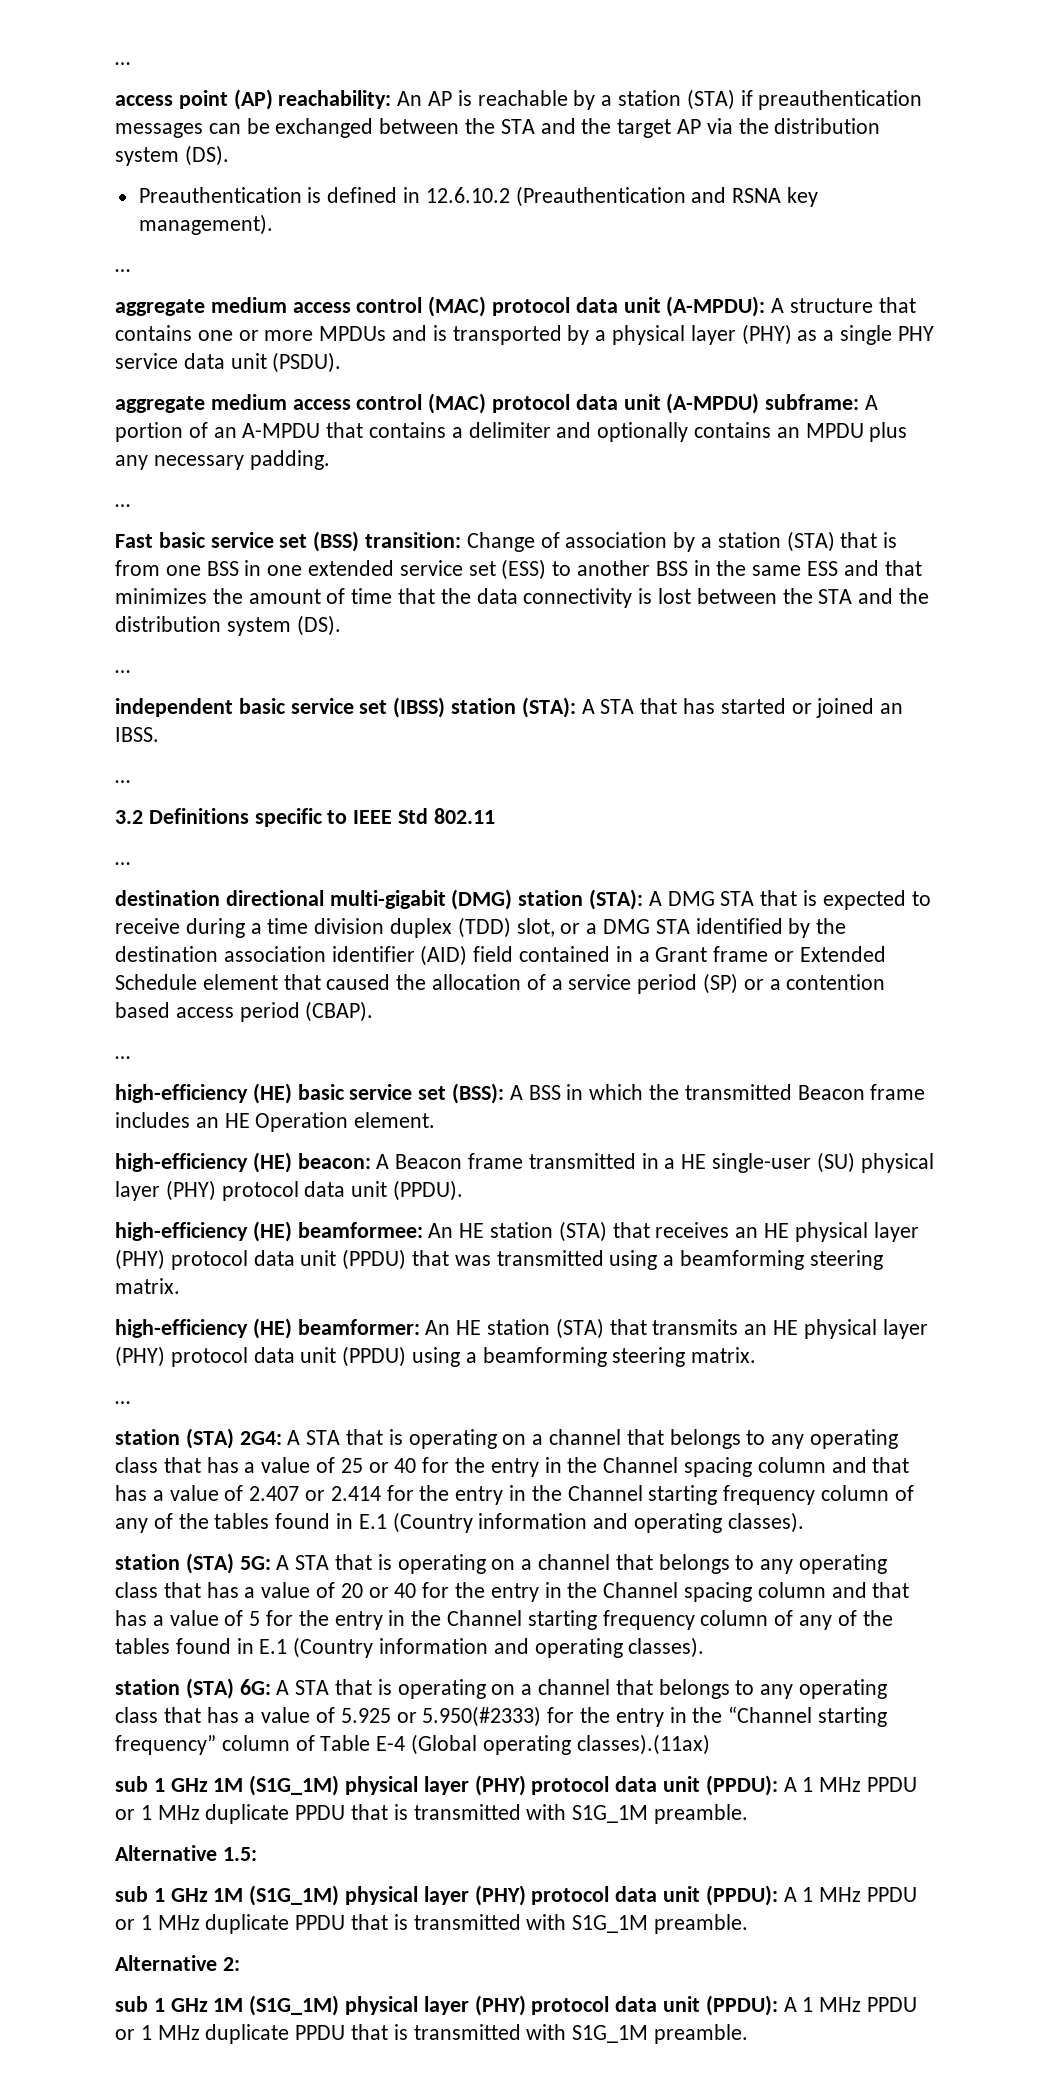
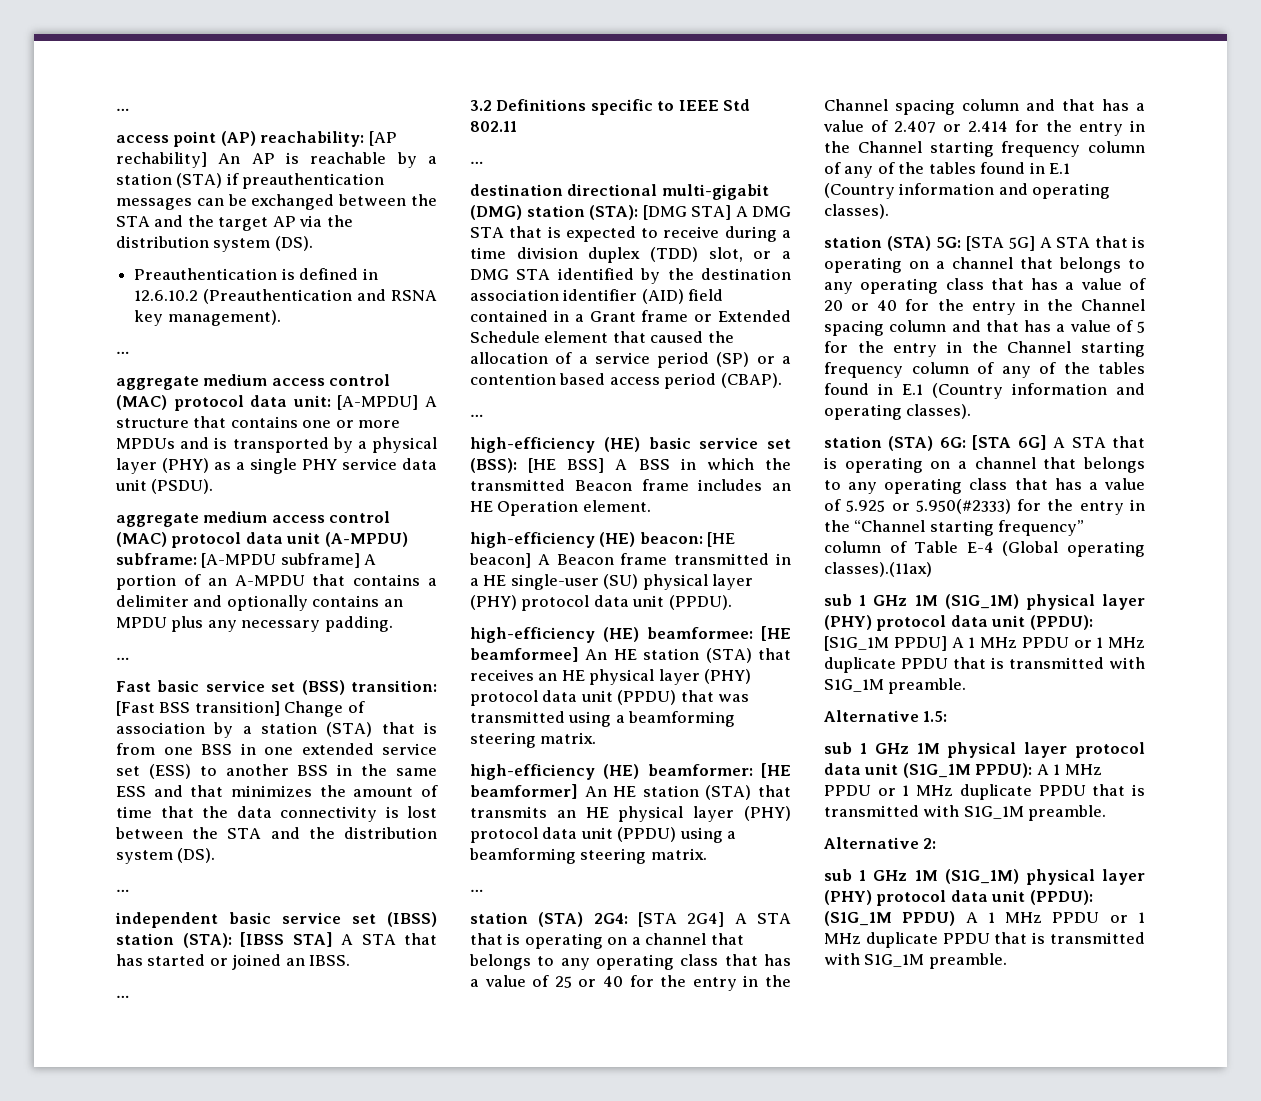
- access point (AP) reachability: An AP is reachable by a station (STA) if preauthentication messages can be exchanged between the STA and the target AP via the distribution system (DS).
+ access point (AP) reachability: [AP rechability] An AP is reachable by a station (STA) if preauthentication messages can be exchanged between the STA and the target AP via the distribution system (DS).
- aggregate medium access control (MAC) protocol data unit (A-MPDU): A structure that contains one or more MPDUs and is transported by a physical layer (PHY) as a single PHY service data unit (PSDU).
+ aggregate medium access control (MAC) protocol data unit: [A-MPDU] A structure that contains one or more MPDUs and is transported by a physical layer (PHY) as a single PHY service data unit (PSDU).
- aggregate medium access control (MAC) protocol data unit (A-MPDU) subframe: A portion of an A-MPDU that contains a delimiter and optionally contains an MPDU plus any necessary padding.
+ aggregate medium access control (MAC) protocol data unit (A-MPDU) subframe: [A-MPDU subframe] A portion of an A-MPDU that contains a delimiter and optionally contains an MPDU plus any necessary padding.
- Fast basic service set (BSS) transition: Change of association by a station (STA) that is from one BSS in one extended service set (ESS) to another BSS in the same ESS and that minimizes the amount of time that the data connectivity is lost between the STA and the distribution system (DS).
+ Fast basic service set (BSS) transition: [Fast BSS transition] Change of association by a station (STA) that is from one BSS in one extended service set (ESS) to another BSS in the same ESS and that minimizes the amount of time that the data connectivity is lost between the STA and the distribution system (DS).
- independent basic service set (IBSS) station (STA): A STA that has started or joined an IBSS.
+ independent basic service set (IBSS) station (STA): [IBSS STA] A STA that has started or joined an IBSS.
- destination directional multi-gigabit (DMG) station (STA): A DMG STA that is expected to receive during a time division duplex (TDD) slot, or a DMG STA identified by the destination association identifier (AID) field contained in a Grant frame or Extended Schedule element that caused the allocation of a service period (SP) or a contention based access period (CBAP).
+ destination directional multi-gigabit (DMG) station (STA): [DMG STA] A DMG STA that is expected to receive during a time division duplex (TDD) slot, or a DMG STA identified by the destination association identifier (AID) field contained in a Grant frame or Extended Schedule element that caused the allocation of a service period (SP) or a contention based access period (CBAP).
- high-efficiency (HE) basic service set (BSS): A BSS in which the transmitted Beacon frame includes an HE Operation element.
+ high-efficiency (HE) basic service set (BSS): [HE BSS] A BSS in which the transmitted Beacon frame includes an HE Operation element.
- high-efficiency (HE) beacon: A Beacon frame transmitted in a HE single-user (SU) physical layer (PHY) protocol data unit (PPDU).
+ high-efficiency (HE) beacon: [HE beacon] A Beacon frame transmitted in a HE single-user (SU) physical layer (PHY) protocol data unit (PPDU).
- high-efficiency (HE) beamformee: An HE station (STA) that receives an HE physical layer (PHY) protocol data unit (PPDU) that was transmitted using a beamforming steering matrix.
+ high-efficiency (HE) beamformee: [HE beamformee] An HE station (STA) that receives an HE physical layer (PHY) protocol data unit (PPDU) that was transmitted using a beamforming steering matrix.
- high-efficiency (HE) beamformer: An HE station (STA) that transmits an HE physical layer (PHY) protocol data unit (PPDU) using a beamforming steering matrix.
+ high-efficiency (HE) beamformer: [HE beamformer] An HE station (STA) that transmits an HE physical layer (PHY) protocol data unit (PPDU) using a beamforming steering matrix.
- A STA that is operating on a channel that belongs to any operating class that has a value of 25 or 40 for the entry in the Channel spacing column and that has a value of 2.407 or 2.414 for the entry in the Channel starting frequency column of any of the tables found in E.1 (Country information and operating classes).
+ [STA 2G4] A STA that is operating on a channel that belongs to any operating class that has a value of 25 or 40 for the entry in the Channel spacing column and that has a value of 2.407 or 2.414 for the entry in the Channel starting frequency column of any of the tables found in E.1 (Country information and operating classes).
- A STA that is operating on a channel that belongs to any operating class that has a value of 20 or 40 for the entry in the Channel spacing column and that has a value of 5 for the entry in the Channel starting frequency column of any of the tables found in E.1 (Country information and operating classes).
+ [STA 5G] A STA that is operating on a channel that belongs to any operating class that has a value of 20 or 40 for the entry in the Channel spacing column and that has a value of 5 for the entry in the Channel starting frequency column of any of the tables found in E.1 (Country information and operating classes).
- station (STA) 6G: A STA that is operating on a channel that belongs to any operating class that has a value of 5.925 or 5.950(#2333) for the entry in the “Channel starting frequency” column of Table E-4 (Global operating classes).(11ax)
- sub 1 GHz 1M (S1G_1M) physical layer (PHY) protocol data unit (PPDU): A 1 MHz PPDU or 1 MHz duplicate PPDU that is transmitted with S1G_1M preamble.
+ station (STA) 6G: [STA 6G] A STA that is operating on a channel that belongs to any operating class that has a value of 5.925 or 5.950(#2333) for the entry in the “Channel starting frequency” column of Table E-4 (Global operating classes).(11ax)
+ sub 1 GHz 1M (S1G_1M) physical layer (PHY) protocol data unit (PPDU): [S1G_1M PPDU] A 1 MHz PPDU or 1 MHz duplicate PPDU that is transmitted with S1G_1M preamble.
  Alternative 1.5:
- sub 1 GHz 1M (S1G_1M) physical layer (PHY) protocol data unit (PPDU): A 1 MHz PPDU or 1 MHz duplicate PPDU that is transmitted with S1G_1M preamble.
+ sub 1 GHz 1M physical layer protocol data unit (S1G_1M PPDU): A 1 MHz PPDU or 1 MHz duplicate PPDU that is transmitted with S1G_1M preamble.
  Alternative 2:
- sub 1 GHz 1M (S1G_1M) physical layer (PHY) protocol data unit (PPDU): A 1 MHz PPDU or 1 MHz duplicate PPDU that is transmitted with S1G_1M preamble.
+ sub 1 GHz 1M (S1G_1M) physical layer (PHY) protocol data unit (PPDU): (S1G_1M PPDU) A 1 MHz PPDU or 1 MHz duplicate PPDU that is transmitted with S1G_1M preamble.

